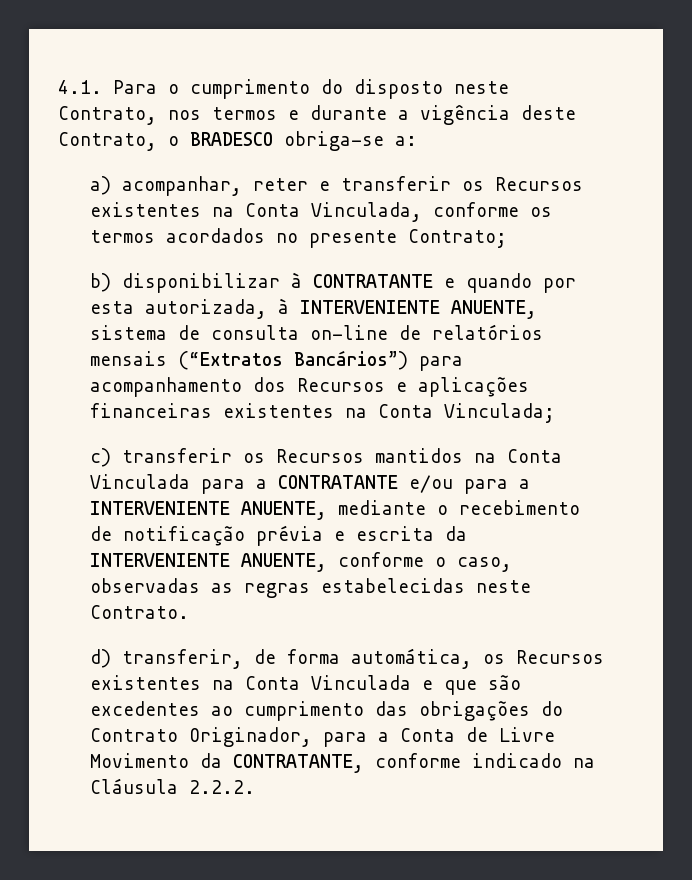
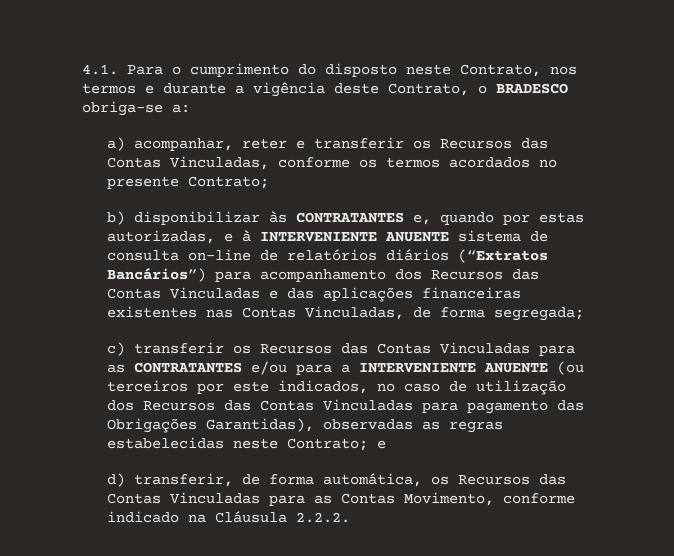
- a) acompanhar, reter e transferir os Recursos existentes na Conta Vinculada, conforme os termos acordados no presente Contrato;
+ a) acompanhar, reter e transferir os Recursos das Contas Vinculadas, conforme os termos acordados no presente Contrato;
- b) disponibilizar à CONTRATANTE e quando por esta autorizada, à INTERVENIENTE ANUENTE, sistema de consulta on-line de relatórios mensais (“Extratos Bancários”) para acompanhamento dos Recursos e aplicações financeiras existentes na Conta Vinculada;
- c) transferir os Recursos mantidos na Conta Vinculada para a CONTRATANTE e/ou para a INTERVENIENTE ANUENTE, mediante o recebimento de notificação prévia e escrita da INTERVENIENTE ANUENTE, conforme o caso, observadas as regras estabelecidas neste Contrato.
+ b) disponibilizar às CONTRATANTES e, quando por estas autorizadas, e à INTERVENIENTE ANUENTE sistema de consulta on-line de relatórios diários (“Extratos Bancários”) para acompanhamento dos Recursos das Contas Vinculadas e das aplicações financeiras existentes nas Contas Vinculadas, de forma segregada;
+ c) transferir os Recursos das Contas Vinculadas para as CONTRATANTES e/ou para a INTERVENIENTE ANUENTE (ou terceiros por este indicados, no caso de utilização dos Recursos das Contas Vinculadas para pagamento das Obrigações Garantidas), observadas as regras estabelecidas neste Contrato; e
- d) transferir, de forma automática, os Recursos existentes na Conta Vinculada e que são excedentes ao cumprimento das obrigações do Contrato Originador, para a Conta de Livre Movimento da CONTRATANTE, conforme indicado na Cláusula 2.2.2.
+ d) transferir, de forma automática, os Recursos das Contas Vinculadas para as Contas Movimento, conforme indicado na Cláusula 2.2.2.

